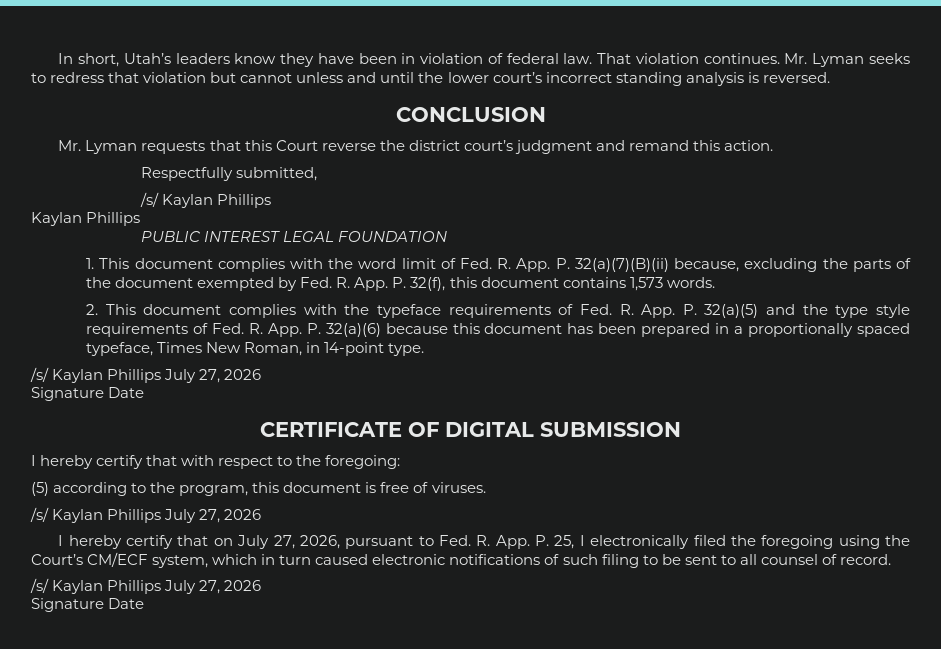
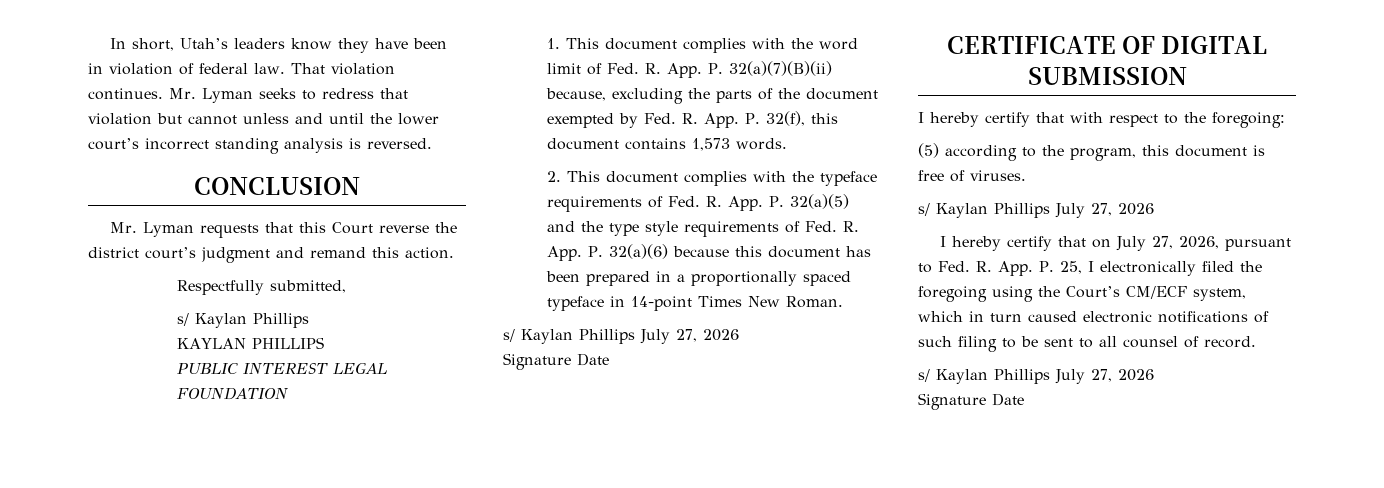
  Respectfully submitted,
- /s/ Kaylan Phillips
- Kaylan Phillips
+ s/ Kaylan Phillips
+ KAYLAN PHILLIPS
- 2. This document complies with the typeface requirements of Fed. R. App. P. 32(a)(5) and the type style requirements of Fed. R. App. P. 32(a)(6) because this document has been prepared in a proportionally spaced typeface, Times New Roman, in 14-point type.
- /s/ Kaylan Phillips July 27, 2026
+ 2. This document complies with the typeface requirements of Fed. R. App. P. 32(a)(5) and the type style requirements of Fed. R. App. P. 32(a)(6) because this document has been prepared in a proportionally spaced typeface in 14-point Times New Roman.
+ s/ Kaylan Phillips July 27, 2026
  (5) according to the program, this document is free of viruses.
- /s/ Kaylan Phillips July 27, 2026
+ s/ Kaylan Phillips July 27, 2026
  I hereby certify that on July 27, 2026, pursuant to Fed. R. App. P. 25, I electronically filed the foregoing using the Court’s CM/ECF system, which in turn caused electronic notifications of such filing to be sent to all counsel of record.
- /s/ Kaylan Phillips July 27, 2026
+ s/ Kaylan Phillips July 27, 2026

